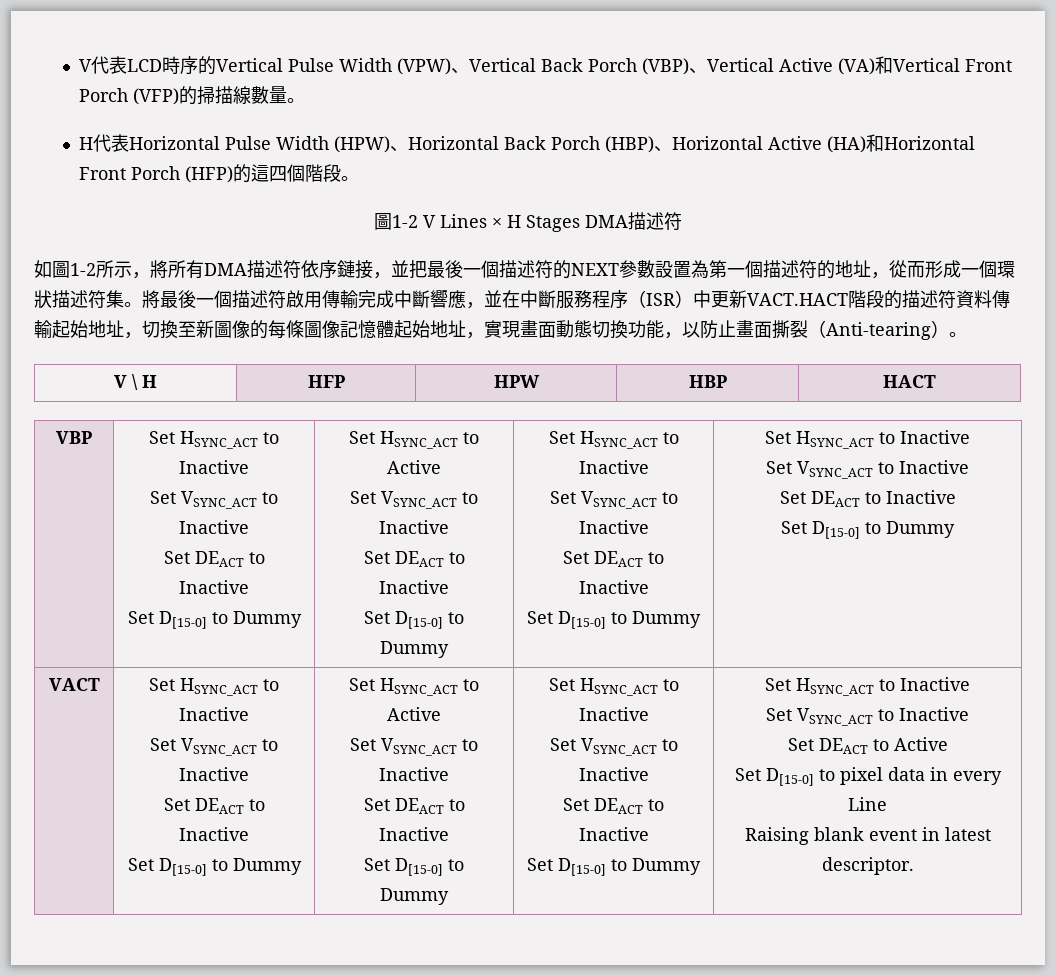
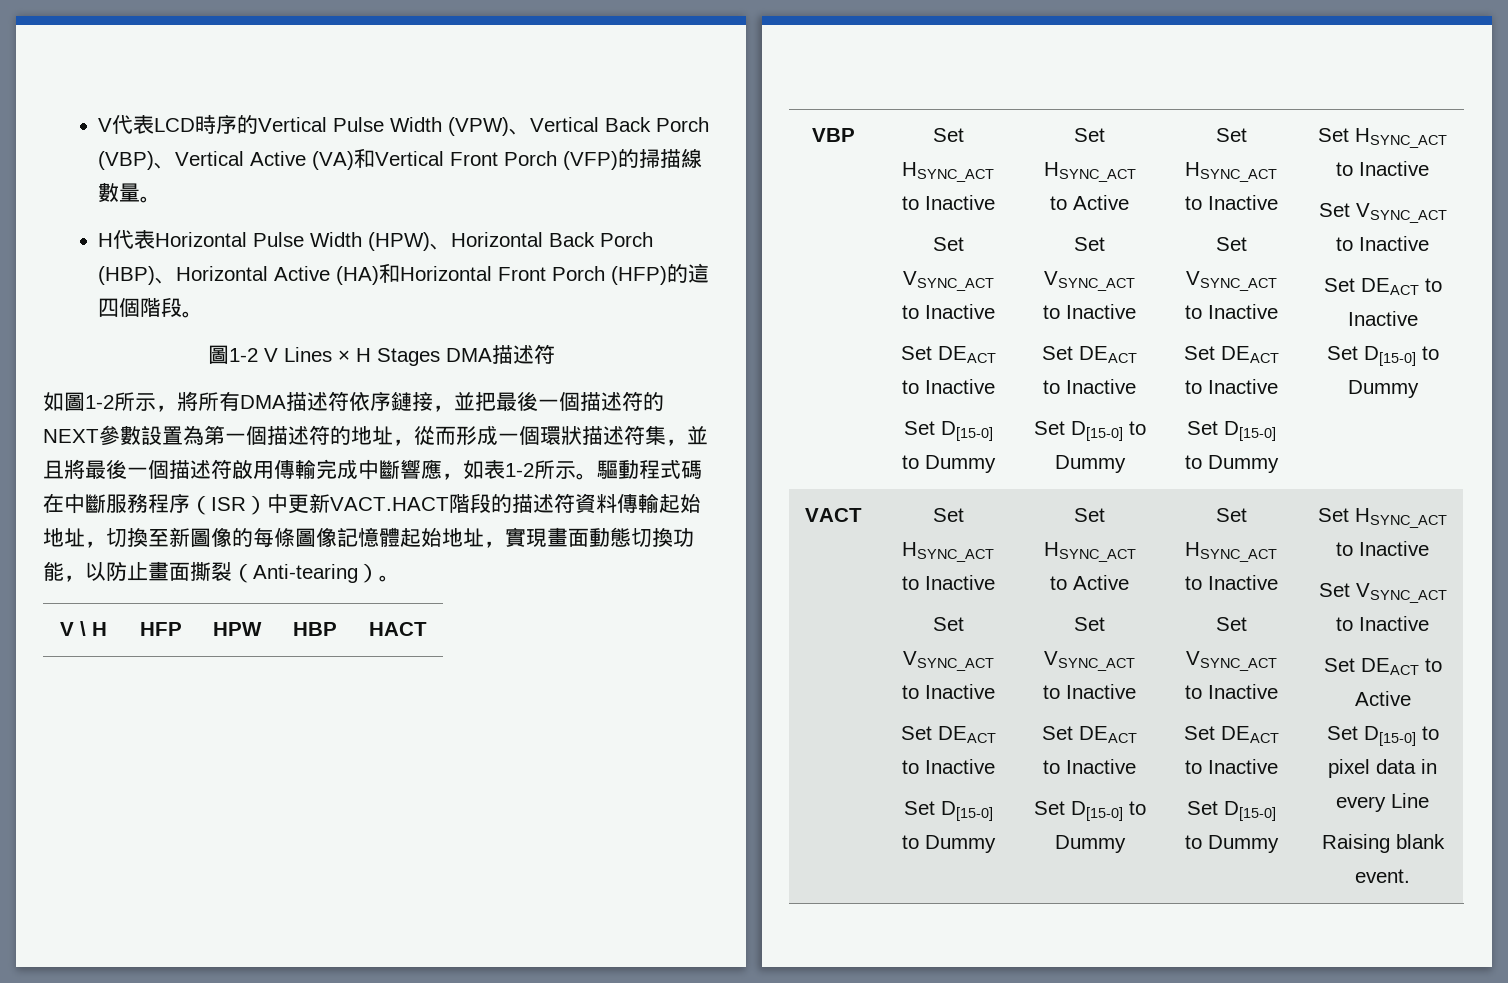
- 如圖1-2所示，將所有DMA描述符依序鏈接，並把最後一個描述符的NEXT參數設置為第一個描述符的地址，從而形成一個環狀描述符集。將最後一個描述符啟用傳輸完成中斷響應，並在中斷服務程序（ISR）中更新VACT.HACT階段的描述符資料傳輸起始地址，切換至新圖像的每條圖像記憶體起始地址，實現畫面動態切換功能，以防止畫面撕裂（Anti-tearing）。
+ 如圖1-2所示，將所有DMA描述符依序鏈接，並把最後一個描述符的NEXT參數設置為第一個描述符的地址，從而形成一個環狀描述符集，並且將最後一個描述符啟用傳輸完成中斷響應，如表1-2所示。驅動程式碼在中斷服務程序（ISR）中更新VACT.HACT階段的描述符資料傳輸起始地址，切換至新圖像的每條圖像記憶體起始地址，實現畫面動態切換功能，以防止畫面撕裂（Anti-tearing）。
- Raising blank event in latest descriptor.
+ Raising blank event.

